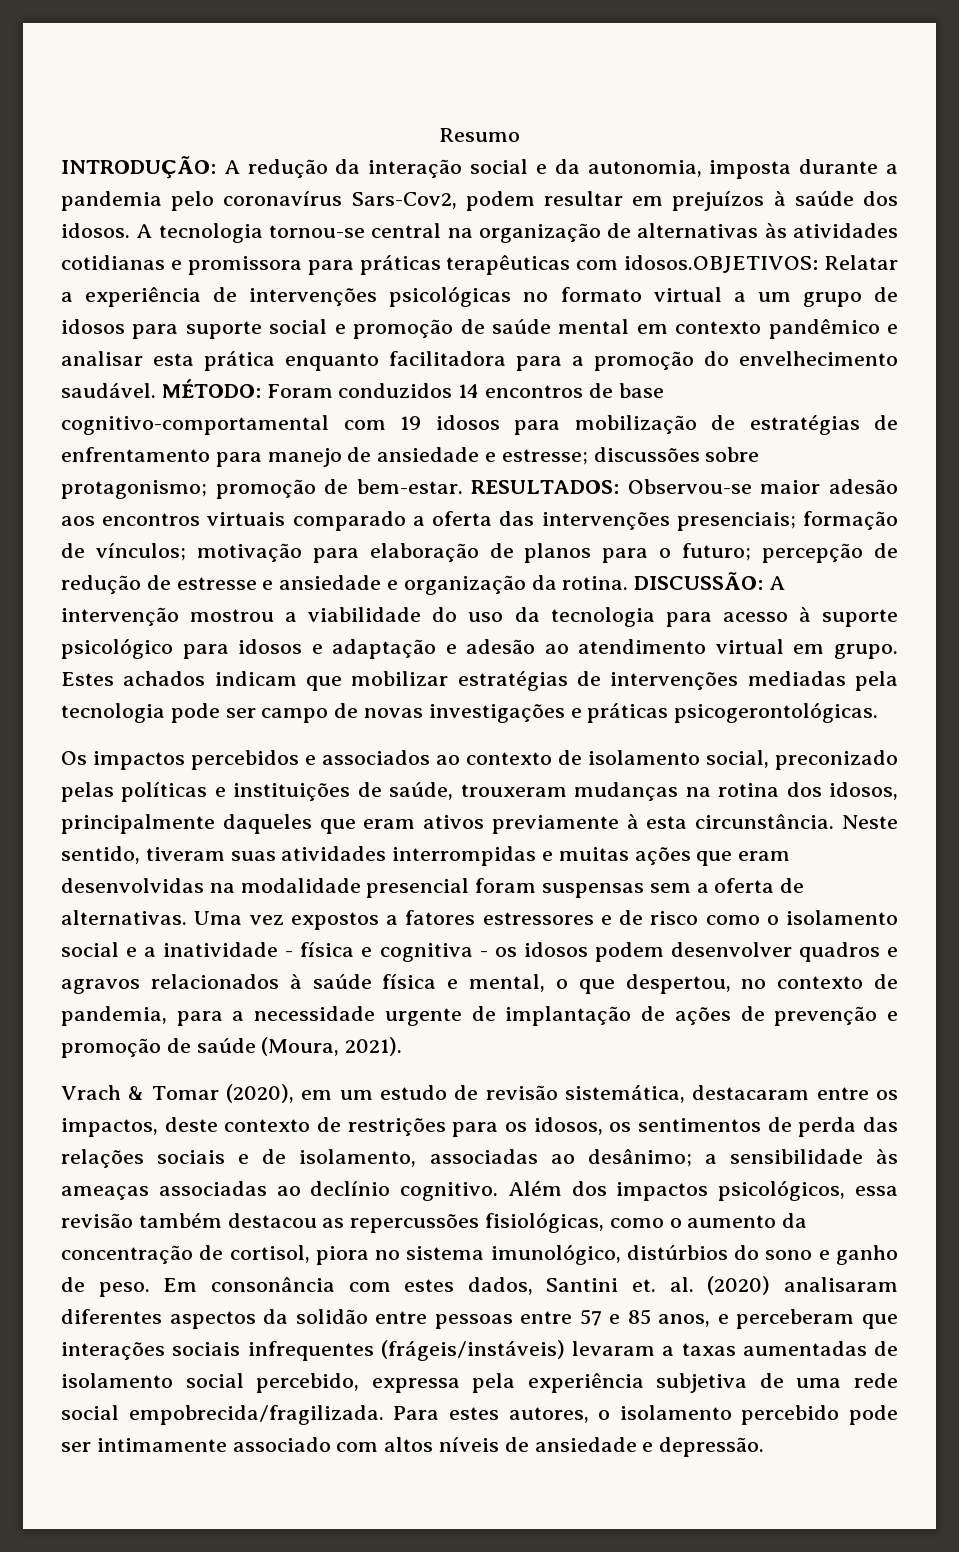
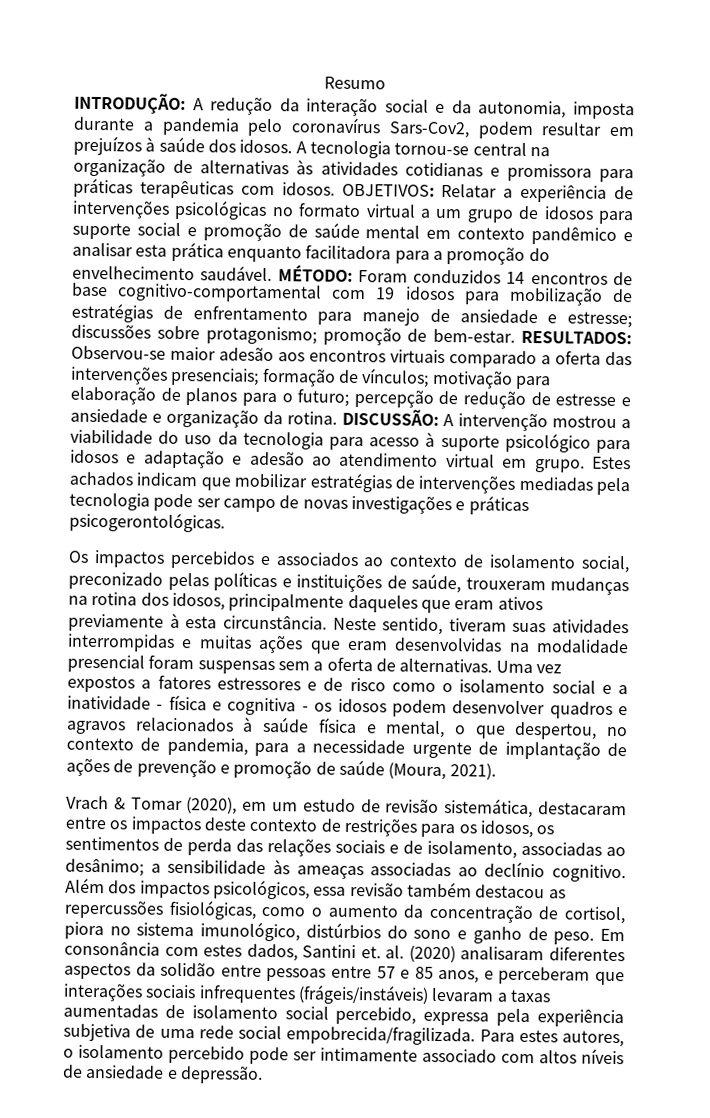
- A tecnologia tornou-se central na organização de alternativas às atividades cotidianas e promissora para práticas terapêuticas com idosos.OBJETIVOS: Relatar a experiência de intervenções psicológicas no formato virtual a um grupo de idosos para suporte social e promoção de saúde mental em contexto pandêmico e analisar esta prática enquanto facilitadora para a promoção do envelhecimento saudável.
+ A tecnologia tornou-se central na organização de alternativas às atividades cotidianas e promissora para práticas terapêuticas com idosos. OBJETIVOS: Relatar a experiência de intervenções psicológicas no formato virtual a um grupo de idosos para suporte social e promoção de saúde mental em contexto pandêmico e analisar esta prática enquanto facilitadora para a promoção do envelhecimento saudável.
- Vrach & Tomar (2020), em um estudo de revisão sistemática, destacaram entre os impactos, deste contexto de restrições para os idosos, os sentimentos de perda das relações sociais e de isolamento, associadas ao desânimo; a sensibilidade às ameaças associadas ao declínio cognitivo.
+ Vrach & Tomar (2020), em um estudo de revisão sistemática, destacaram entre os impactos deste contexto de restrições para os idosos, os sentimentos de perda das relações sociais e de isolamento, associadas ao desânimo; a sensibilidade às ameaças associadas ao declínio cognitivo.

